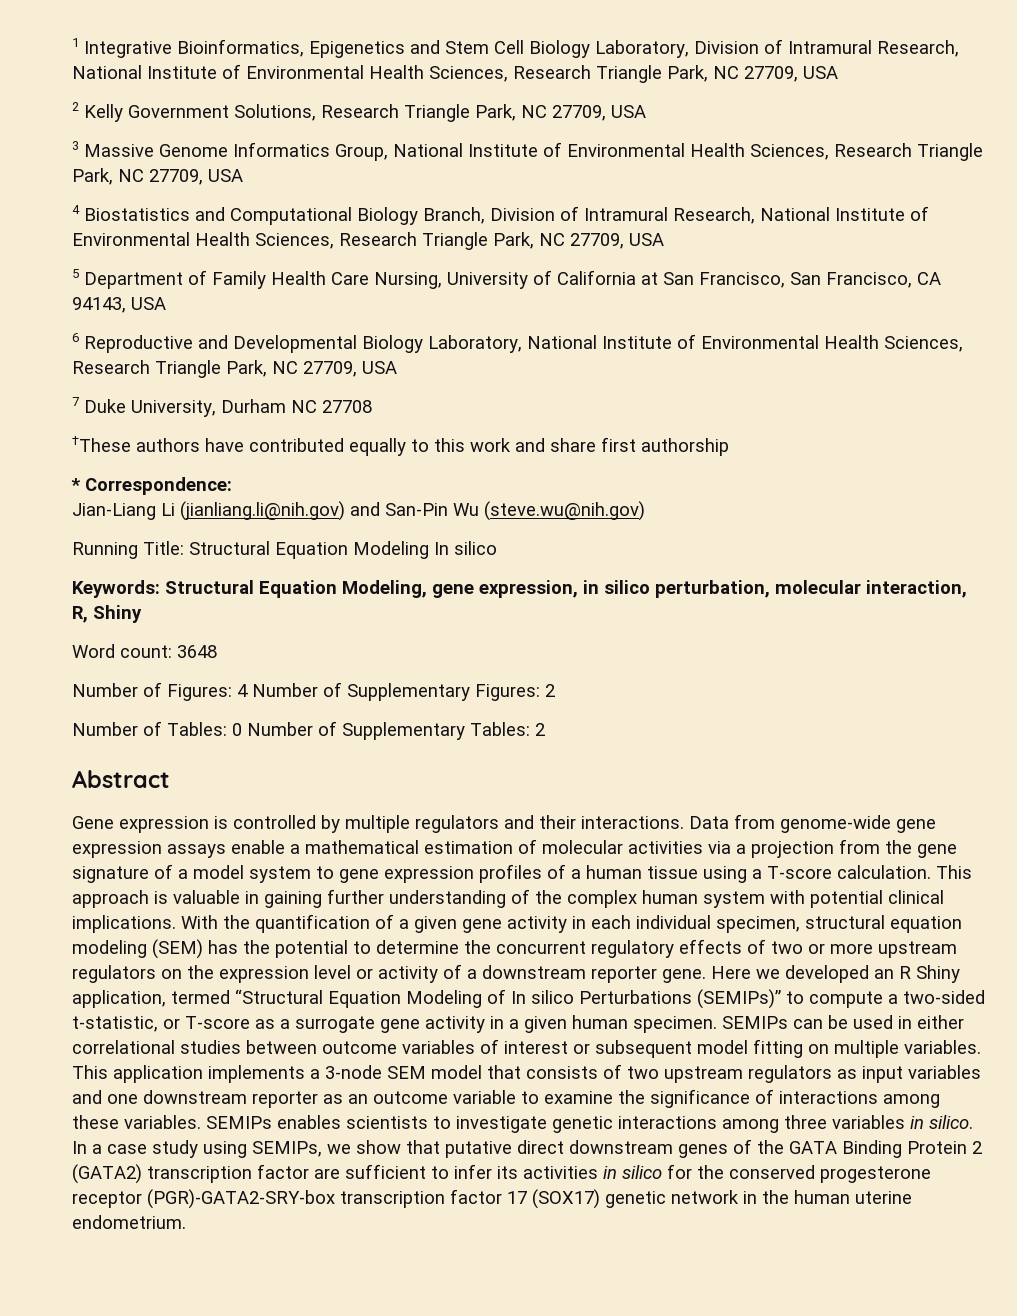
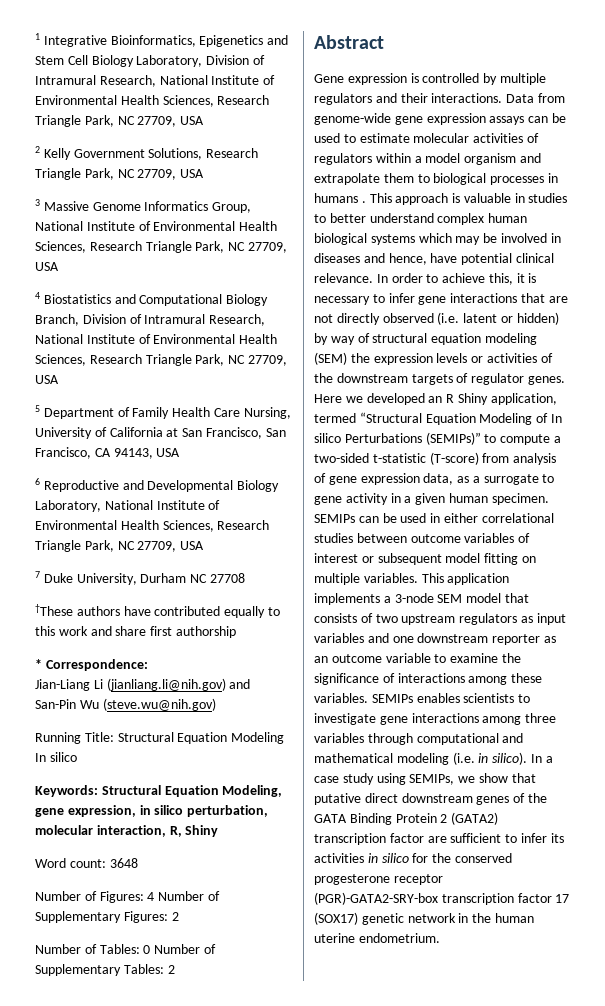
- Data from genome-wide gene expression assays enable a mathematical estimation of molecular activities via a projection from the gene signature of a model system to gene expression profiles of a human tissue using a T-score calculation.
+ Data from genome-wide gene expression assays can be used to estimate molecular activities of regulators within a model organism and extrapolate them to biological processes in humans .
- This approach is valuable in gaining further understanding of the complex human system with potential clinical implications. With the quantification of a given gene activity in each individual specimen, structural equation modeling (SEM) has the potential to determine the concurrent regulatory effects of two or more upstream regulators on the expression level or activity of a downstream reporter gene.
+ This approach is valuable in studies to better understand complex human biological systems which may be involved in diseases and hence, have potential clinical relevance. In order to achieve this, it is necessary to infer gene interactions that are not directly observed (i.e. latent or hidden) by way of structural equation modeling (SEM) the expression levels or activities of the downstream targets of regulator genes.
- Here we developed an R Shiny application, termed “Structural Equation Modeling of In silico Perturbations (SEMIPs)” to compute a two-sided t-statistic, or T-score as a surrogate gene activity in a given human specimen.
+ Here we developed an R Shiny application, termed “Structural Equation Modeling of In silico Perturbations (SEMIPs)” to compute a two-sided t-statistic (T-score) from analysis of gene expression data, as a surrogate to gene activity in a given human specimen.
- SEMIPs enables scientists to investigate genetic interactions among three variables in silico.
+ SEMIPs enables scientists to investigate gene interactions among three variables through computational and mathematical modeling (i.e. in silico).

